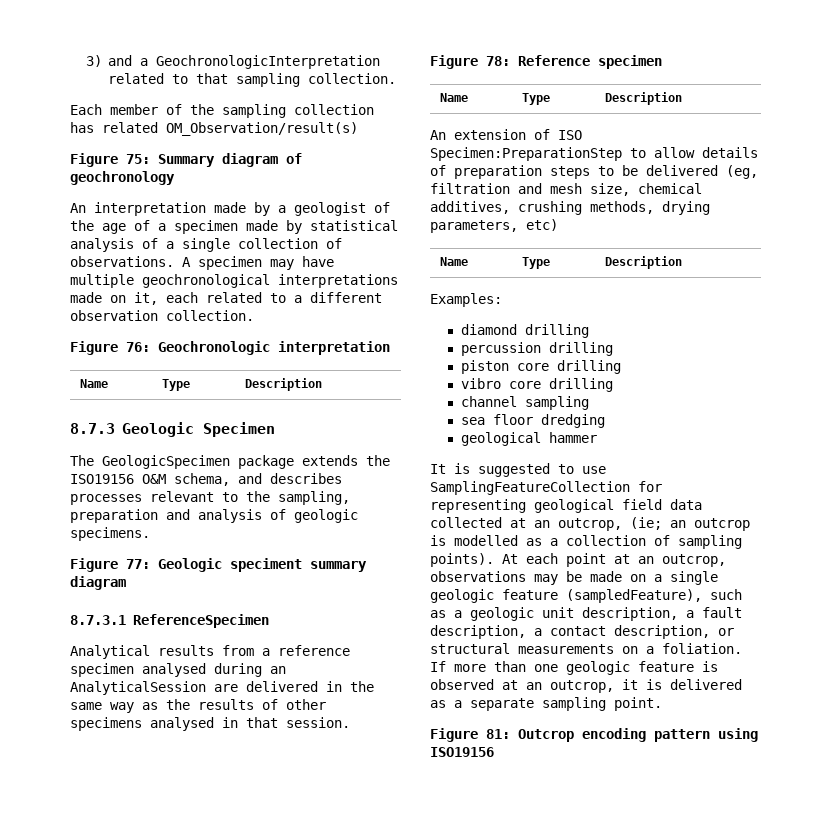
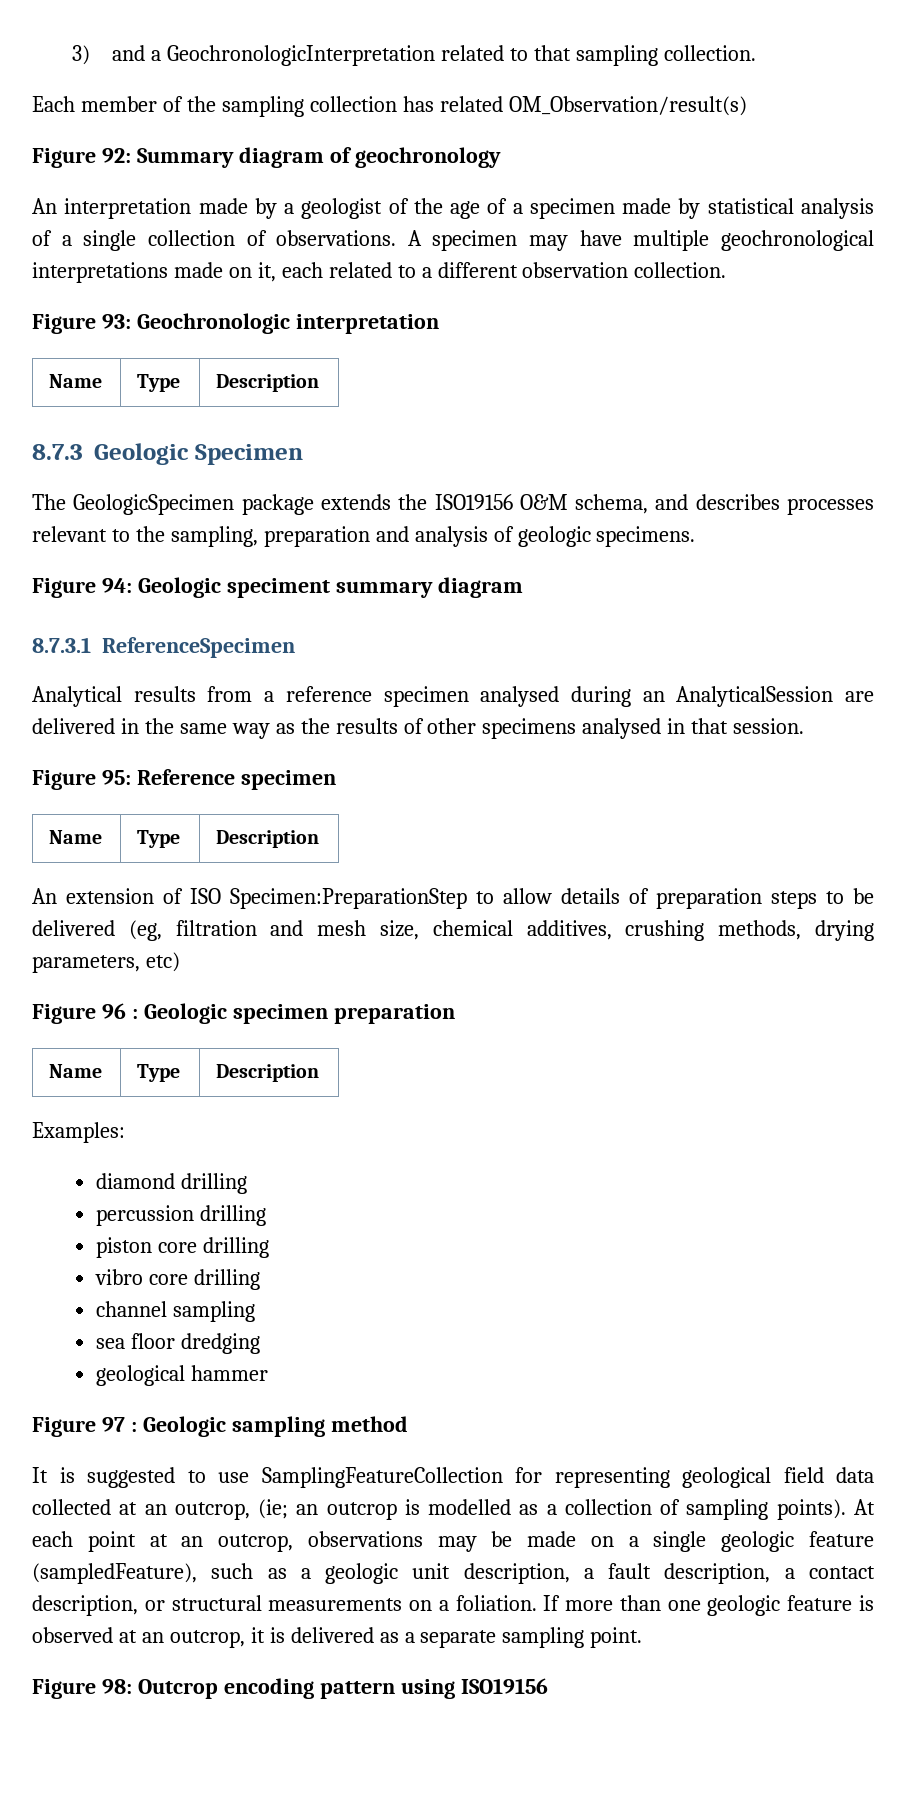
- Figure 75: Summary diagram of geochronology
+ Figure 92: Summary diagram of geochronology
- Figure 76: Geochronologic interpretation
+ Figure 93: Geochronologic interpretation
- Figure 77: Geologic speciment summary diagram
+ Figure 94: Geologic speciment summary diagram
- Figure 78: Reference specimen
+ Figure 95: Reference specimen
+ Figure 96 : Geologic specimen preparation
+ Figure 97 : Geologic sampling method
- Figure 81: Outcrop encoding pattern using ISO19156
+ Figure 98: Outcrop encoding pattern using ISO19156

